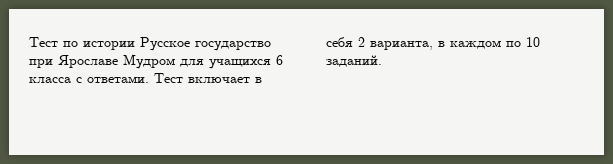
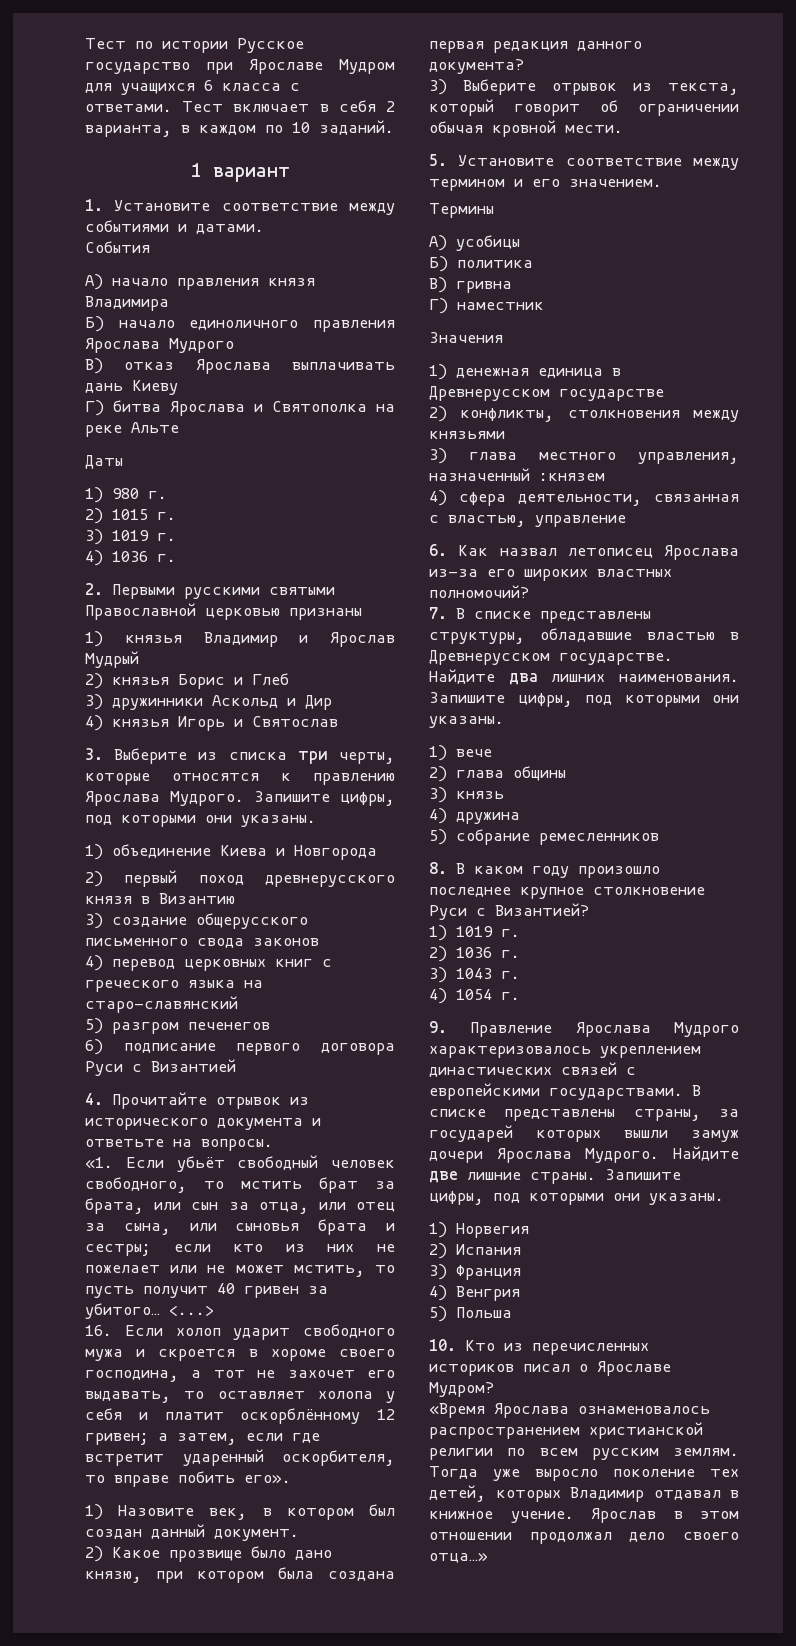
+ 1 вариант
+ 1. Установите соответствие между событиями и датами.
+ События
+ А) начало правления князя Владимира
+ Б) начало единоличного правления Ярослава Мудрого
+ В) отказ Ярослава выплачивать дань Киеву
+ Г) битва Ярослава и Святополка на реке Альте
+ Даты
+ 1) 980 г.
+ 2) 1015 г.
+ 3) 1019 г.
+ 4) 1036 г.
+ 2. Первыми русскими святыми Православной церковью признаны
+ 1) князья Владимир и Ярослав Мудрый
+ 2) князья Борис и Глеб
+ 3) дружинники Аскольд и Дир
+ 4) князья Игорь и Святослав
+ 3. Выберите из списка три черты, которые относятся к правлению Ярослава Мудрого. Запишите цифры, под которыми они указаны.
+ 1) объединение Киева и Новгорода
+ 2) первый поход древнерусского князя в Византию
+ 3) создание общерусского письменного свода законов
+ 4) перевод церковных книг с греческого языка на старо-славянский
+ 5) разгром печенегов
+ 6) подписание первого договора Руси с Византией
+ 4. Прочитайте отрывок из исторического документа и ответьте на вопросы.
+ «1. Если убьёт свободный человек свободного, то мстить брат за брата, или сын за отца, или отец за сына, или сыновья брата и сестры; если кто из них не пожелает или не может мстить, то пусть получит 40 гривен за убитого… <...>
+ 16. Если холоп ударит свободного мужа и скроется в хороме своего господина, а тот не захочет его выдавать, то оставляет холопа у себя и платит оскорблённому 12 гривен; а затем, если где встретит ударенный оскорбителя, то вправе побить его».
+ 1) Назовите век, в котором был создан данный документ.
+ 2) Какое прозвище было дано князю, при котором была создана первая редакция данного документа?
+ 3) Выберите отрывок из текста, который говорит об ограничении обычая кровной мести.
+ 5. Установите соответствие между термином и его значением.
+ Термины
+ А) усобицы
+ Б) политика
+ В) гривна
+ Г) наместник
+ Значения
+ 1) денежная единица в Древнерусском государстве
+ 2) конфликты, столкновения между князьями
+ 3) глава местного управления, назначенный :князем
+ 4) сфера деятельности, связанная с властью, управление
+ 6. Как назвал летописец Ярослава из-за его широких властных полномочий?
+ 7. В списке представлены структуры, обладавшие властью в Древнерусском государстве. Найдите два лишних наименования. Запишите цифры, под которыми они указаны.
+ 1) вече
+ 2) глава общины
+ 3) князь
+ 4) дружина
+ 5) собрание ремесленников
+ 8. В каком году произошло последнее крупное столкновение Руси с Византией?
+ 1) 1019 г.
+ 2) 1036 г.
+ 3) 1043 г.
+ 4) 1054 г.
+ 9. Правление Ярослава Мудрого характеризовалось укреплением династических связей с европейскими государствами. В списке представлены страны, за государей которых вышли замуж дочери Ярослава Мудрого. Найдите две лишние страны. Запишите цифры, под которыми они указаны.
+ 1) Норвегия
+ 2) Испания
+ 3) Франция
+ 4) Венгрия
+ 5) Польша
+ 10. Кто из перечисленных историков писал о Ярославе Мудром?
+ «Время Ярослава ознаменовалось распространением христианской религии по всем русским землям. Тогда уже выросло поколение тех детей, которых Владимир отдавал в книжное учение. Ярослав в этом отношении продолжал дело своего отца…»

